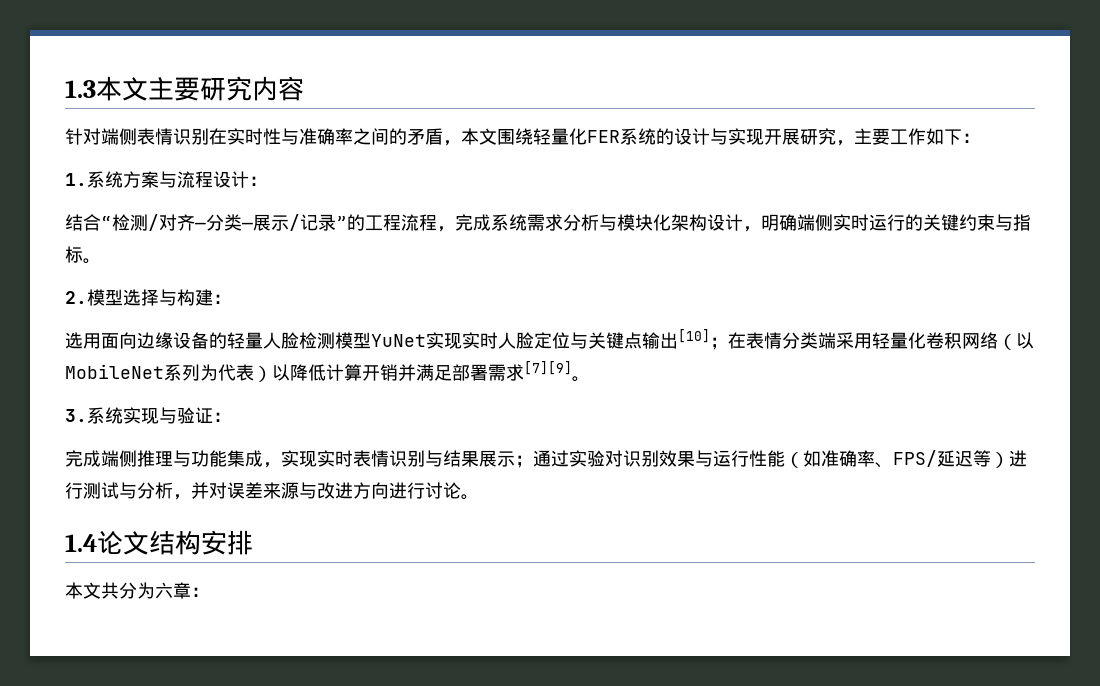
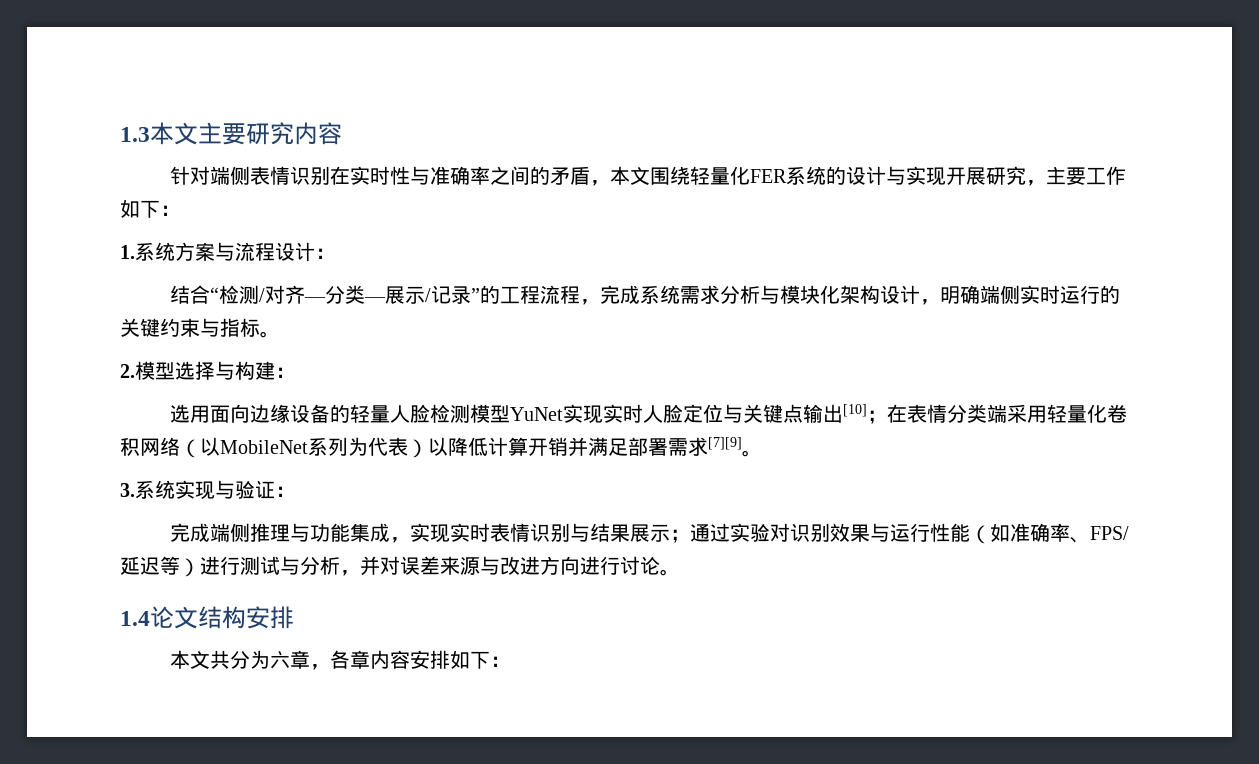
- 本文共分为六章：
+ 本文共分为六章，各章内容安排如下：

